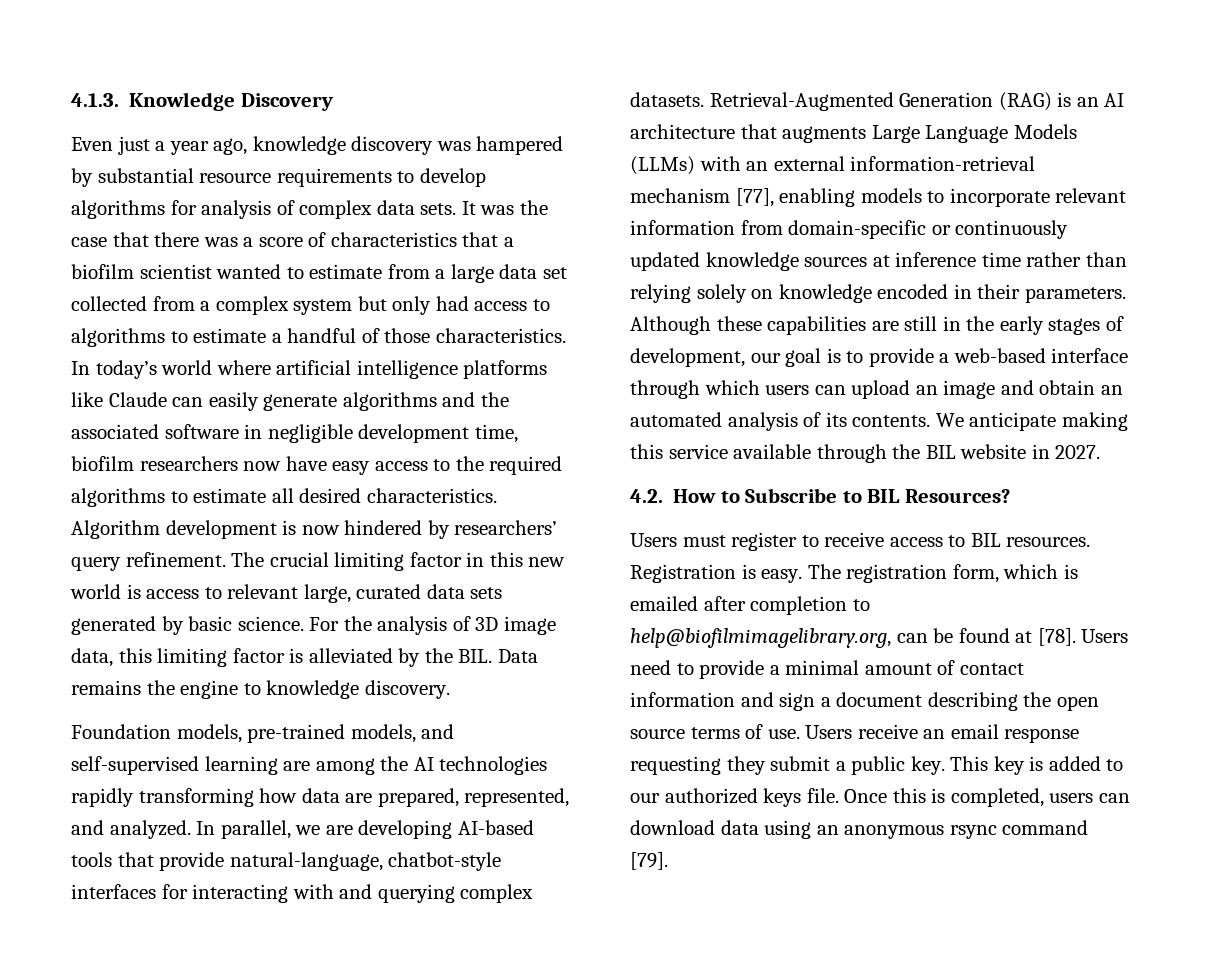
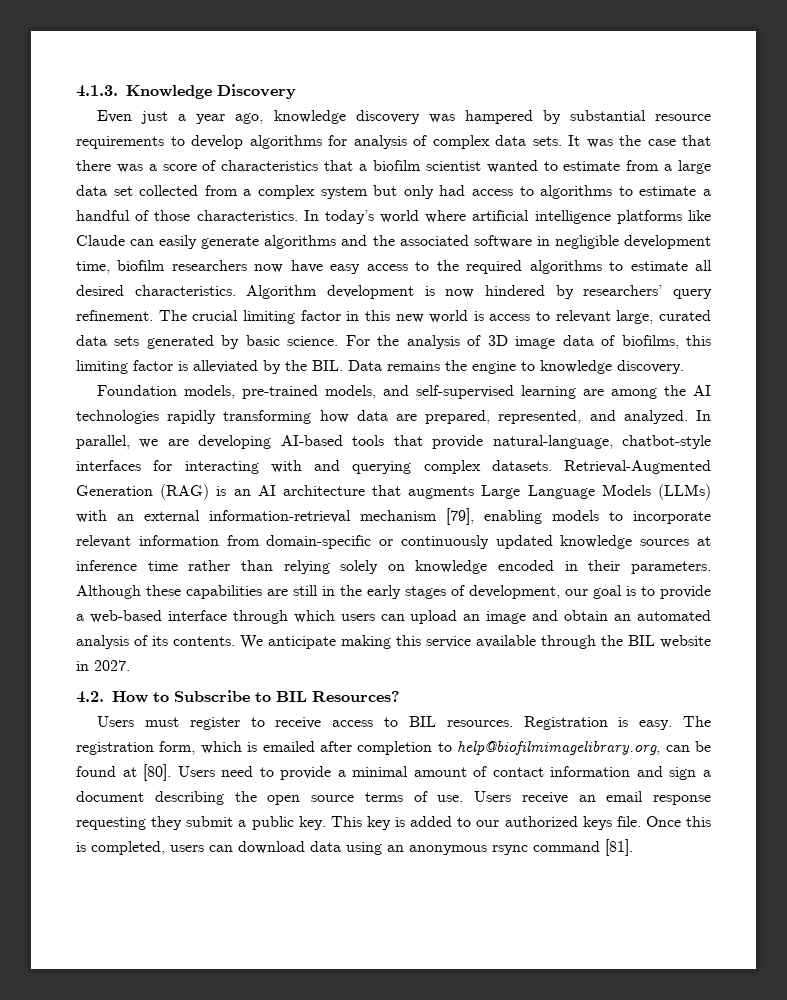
- For the analysis of 3D image data, this limiting factor is alleviated by the BIL. Data remains the engine to knowledge discovery.
+ For the analysis of 3D image data of biofilms, this limiting factor is alleviated by the BIL. Data remains the engine to knowledge discovery.
- Retrieval-Augmented Generation (RAG) is an AI architecture that augments Large Language Models (LLMs) with an external information-retrieval mechanism [77], enabling models to incorporate relevant information from domain-specific or continuously updated knowledge sources at inference time rather than relying solely on knowledge encoded in their parameters.
+ Retrieval-Augmented Generation (RAG) is an AI architecture that augments Large Language Models (LLMs) with an external information-retrieval mechanism [79], enabling models to incorporate relevant information from domain-specific or continuously updated knowledge sources at inference time rather than relying solely on knowledge encoded in their parameters.
- The registration form, which is emailed after completion to help@biofilmimagelibrary.org, can be found at [78].
+ The registration form, which is emailed after completion to help@biofilmimagelibrary.org, can be found at [80].
- Once this is completed, users can download data using an anonymous rsync command [79].
+ Once this is completed, users can download data using an anonymous rsync command [81].

